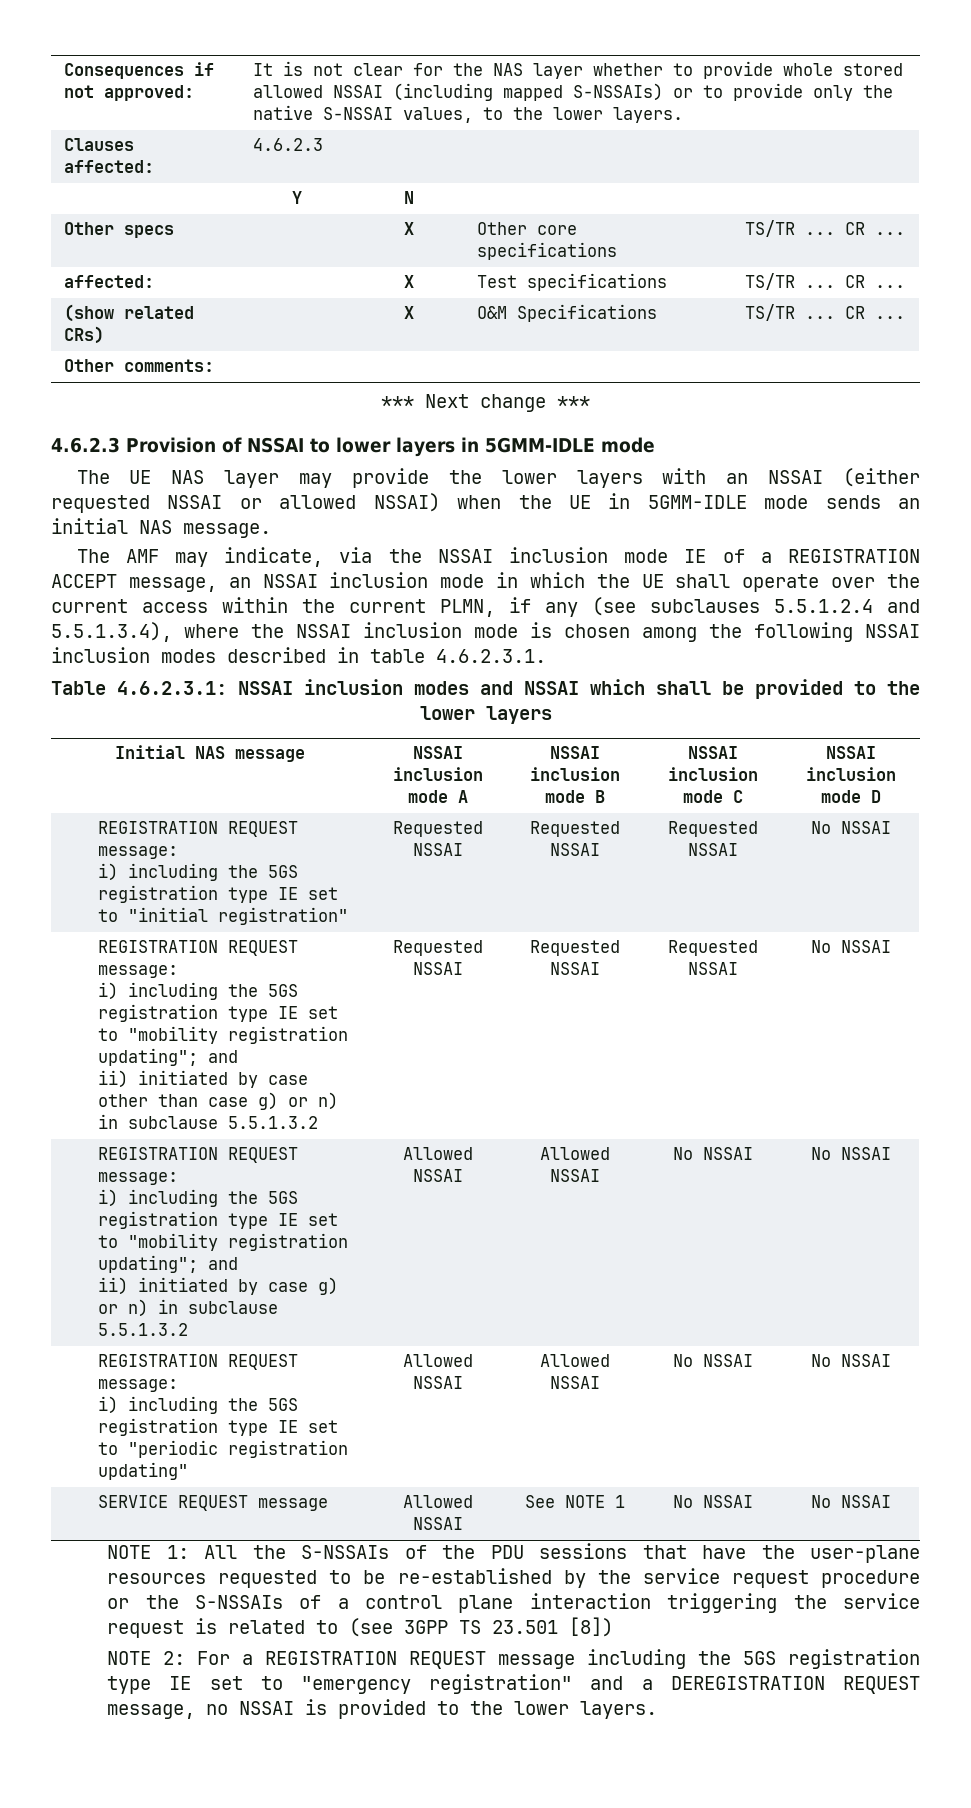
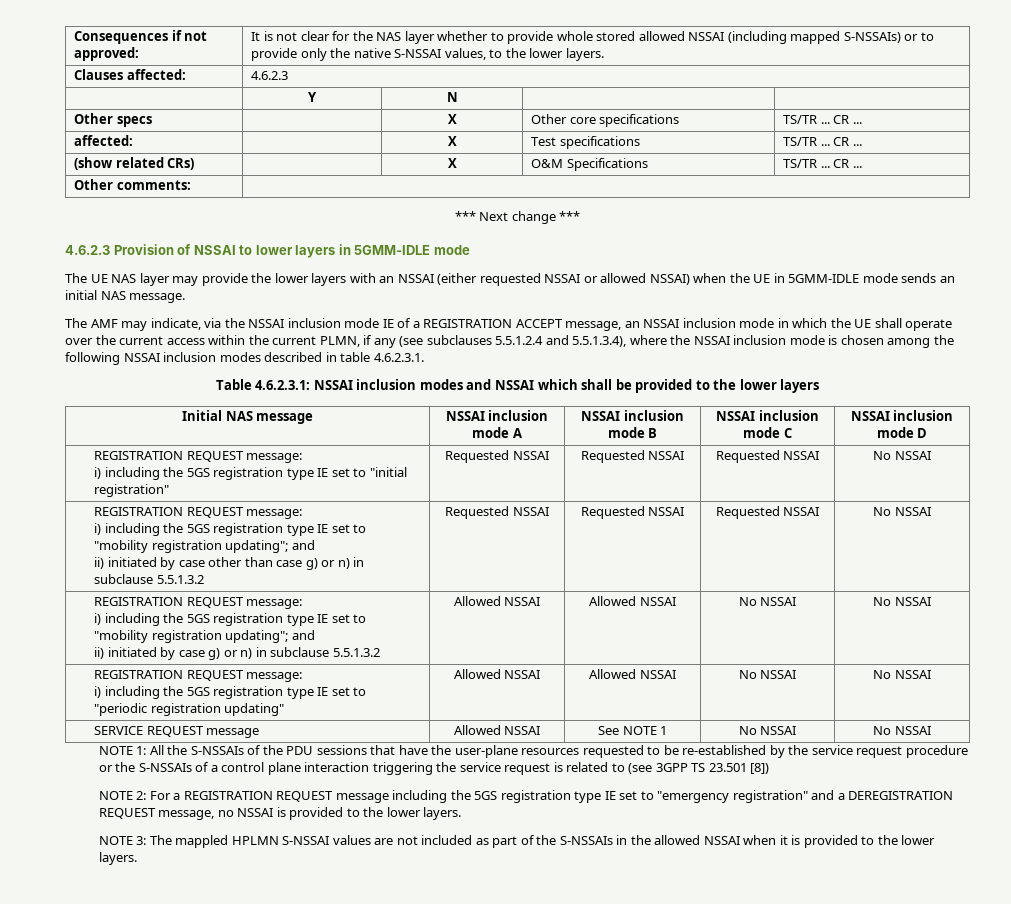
+ NOTE 3: The mappled HPLMN S-NSSAI values are not included as part of the S-NSSAIs in the allowed NSSAI when it is provided to the lower layers.

